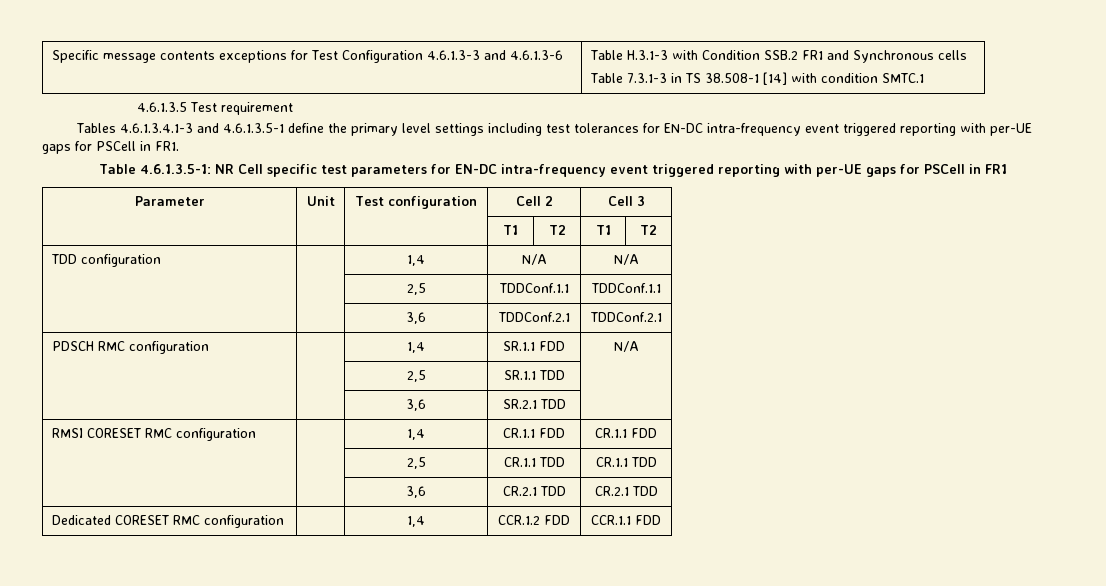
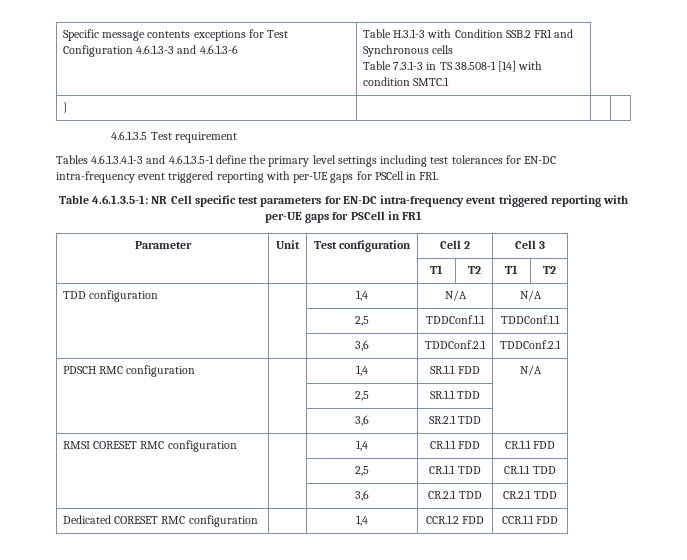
+ } | | |

